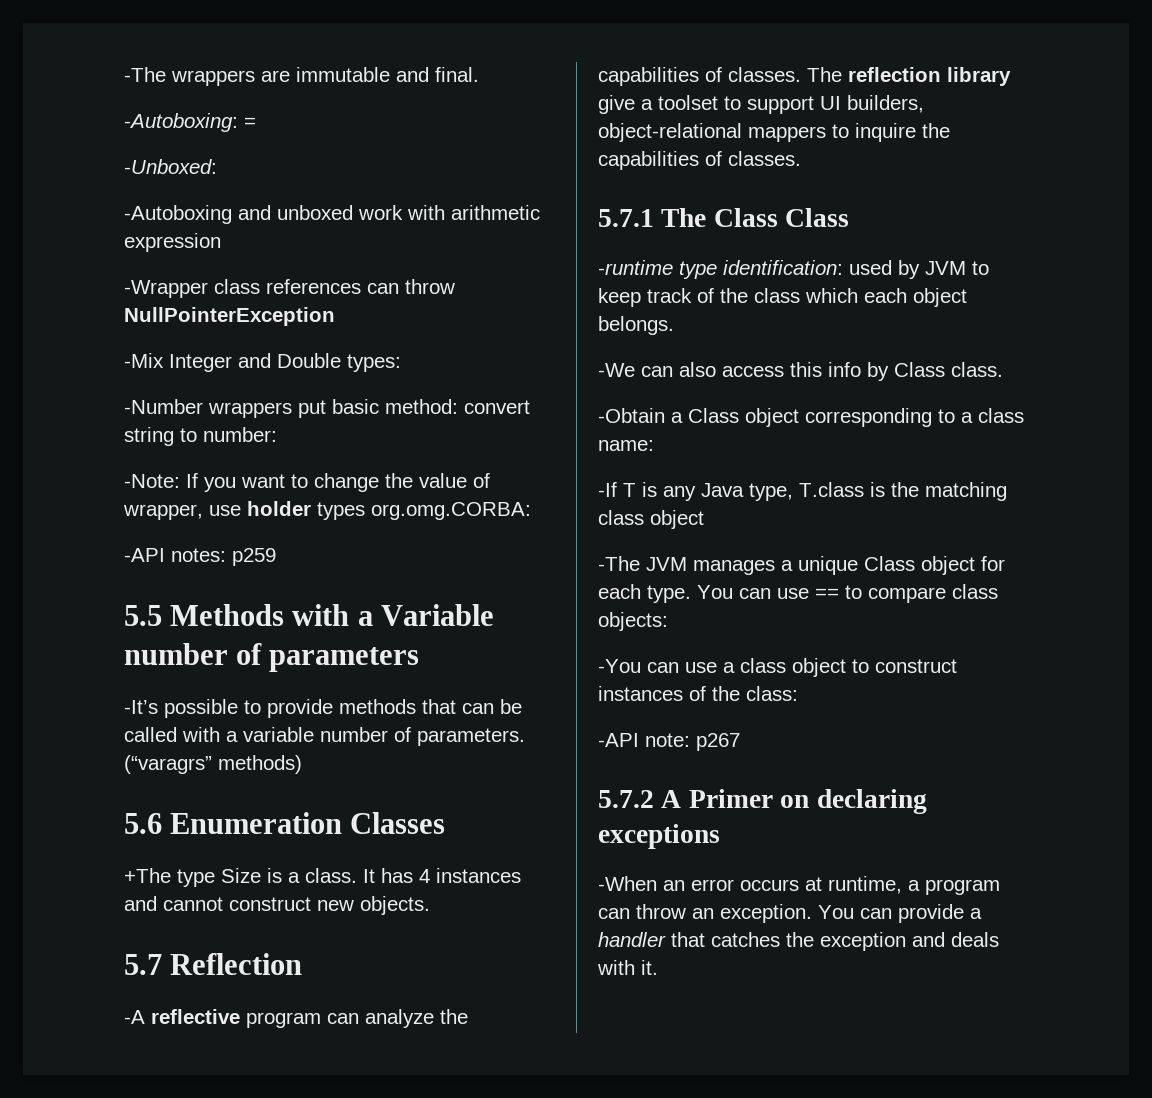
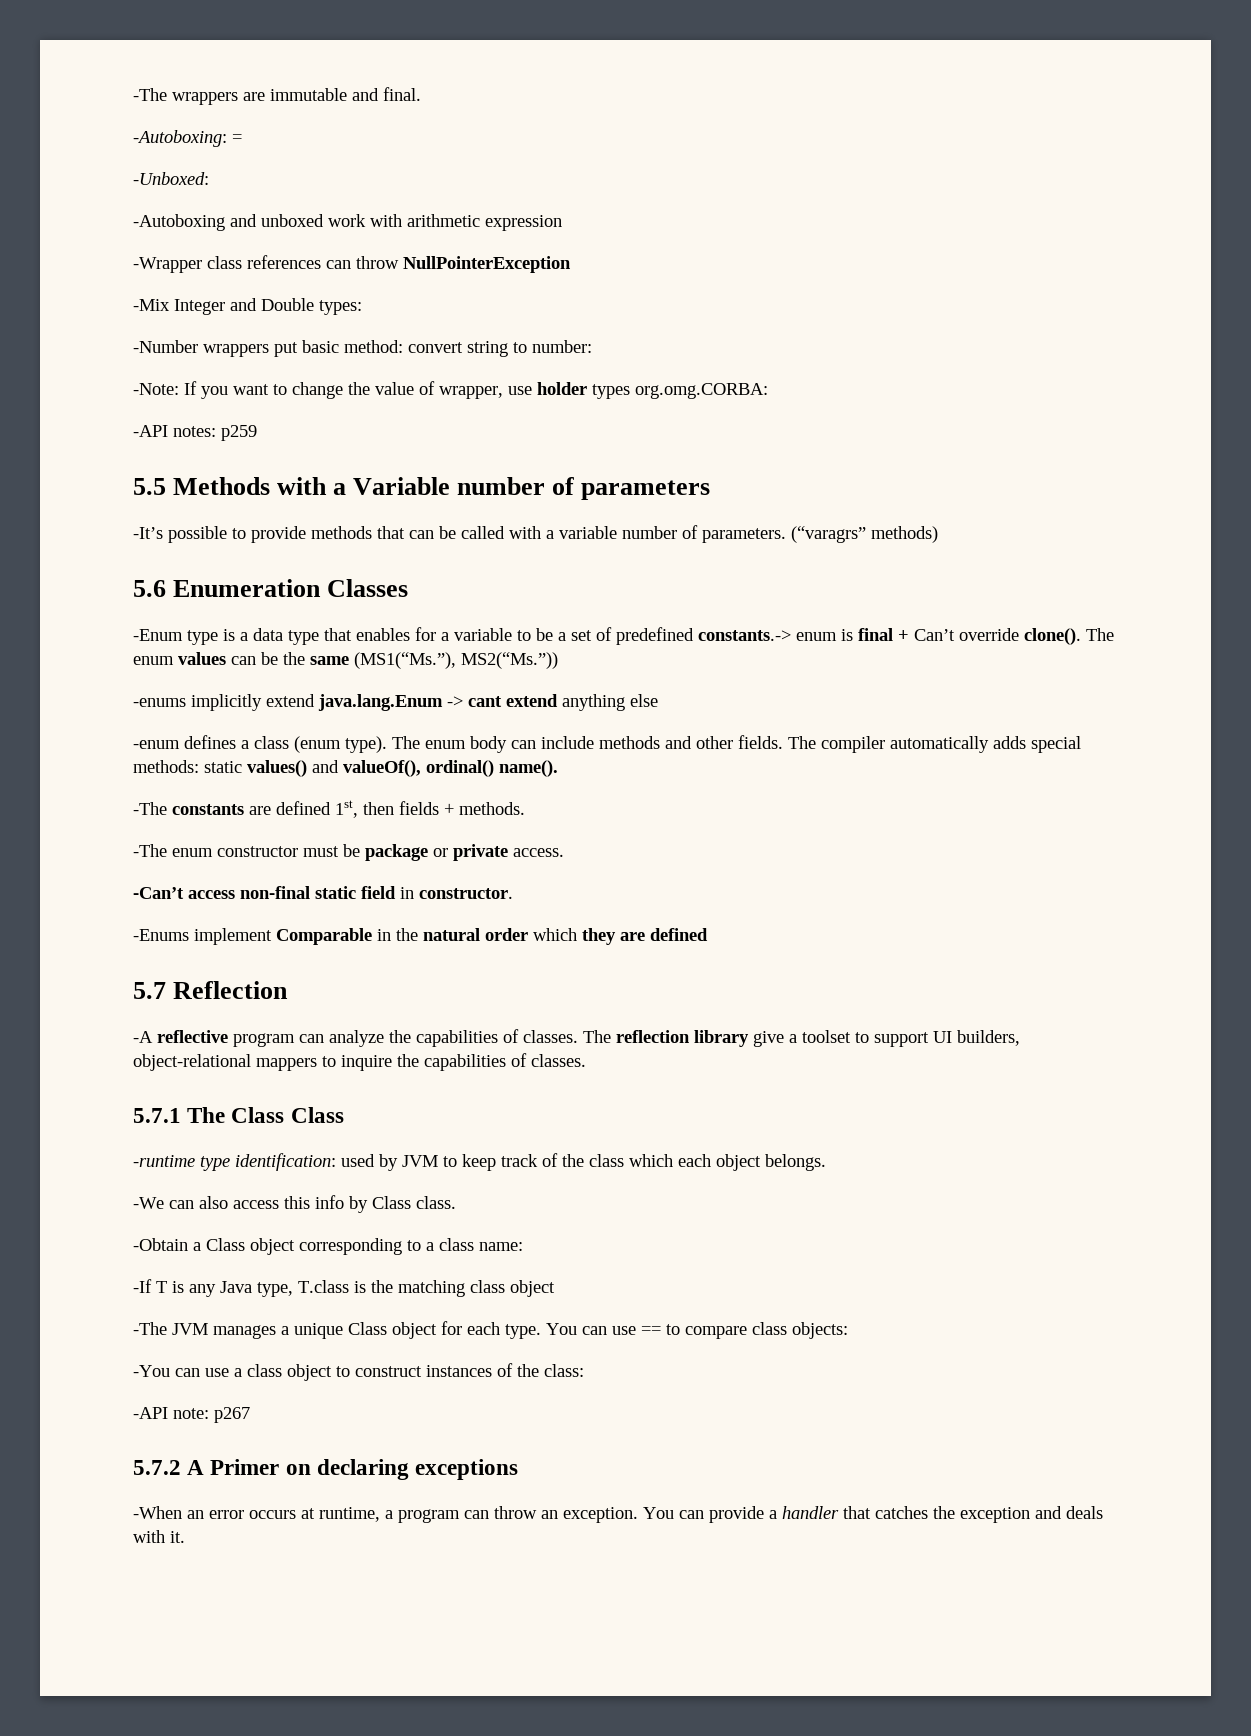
- +The type Size is a class. It has 4 instances and cannot construct new objects.
+ -Enum type is a data type that enables for a variable to be a set of predefined constants.-> enum is final + Can’t override clone(). The enum values can be the same (MS1(“Ms.”), MS2(“Ms.”))
+ -enums implicitly extend java.lang.Enum -> cant extend anything else
+ -enum defines a class (enum type). The enum body can include methods and other fields. The compiler automatically adds special methods: static values() and valueOf(), ordinal() name().
+ -The constants are defined 1st, then fields + methods.
+ -The enum constructor must be package or private access.
+ -Can’t access non-final static field in constructor.
+ -Enums implement Comparable in the natural order which they are defined

